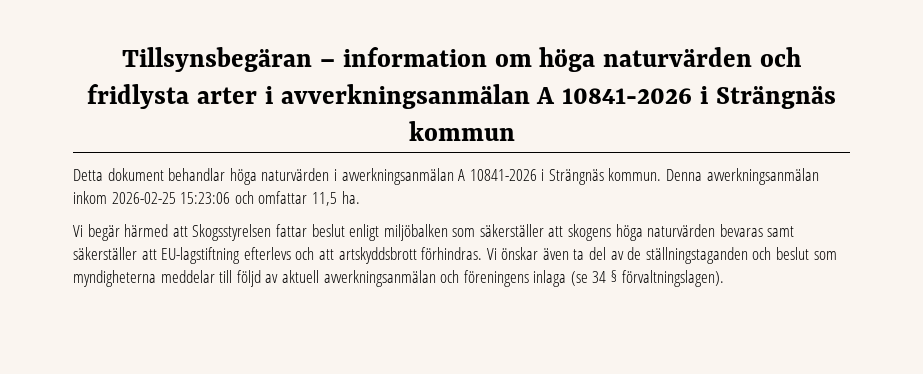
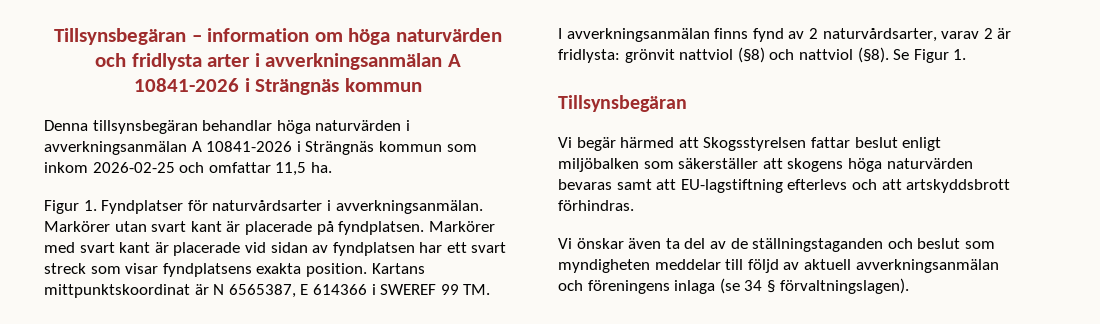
- Detta dokument behandlar höga naturvärden i avverkningsanmälan A 10841-2026 i Strängnäs kommun. Denna avverkningsanmälan inkom 2026-02-25 15:23:06 och omfattar 11,5 ha.
+ Denna tillsynsbegäran behandlar höga naturvärden i avverkningsanmälan A 10841-2026 i Strängnäs kommun som inkom 2026-02-25 och omfattar 11,5 ha.
+ Figur 1. Fyndplatser för naturvårdsarter i avverkningsanmälan. Markörer utan svart kant är placerade på fyndplatsen. Markörer med svart kant är placerade vid sidan av fyndplatsen har ett svart streck som visar fyndplatsens exakta position. Kartans mittpunktskoordinat är N 6565387, E 614366 i SWEREF 99 TM.
+ I avverkningsanmälan finns fynd av 2 naturvårdsarter, varav 2 är fridlysta: grönvit nattviol (§8) och nattviol (§8). Se Figur 1.
+ Tillsynsbegäran
- Vi begär härmed att Skogsstyrelsen fattar beslut enligt miljöbalken som säkerställer att skogens höga naturvärden bevaras samt säkerställer att EU-lagstiftning efterlevs och att artskyddsbrott förhindras. Vi önskar även ta del av de ställningstaganden och beslut som myndigheterna meddelar till följd av aktuell avverkningsanmälan och föreningens inlaga (se 34 § förvaltningslagen).
+ Vi begär härmed att Skogsstyrelsen fattar beslut enligt miljöbalken som säkerställer att skogens höga naturvärden bevaras samt att EU-lagstiftning efterlevs och att artskyddsbrott förhindras.
+ Vi önskar även ta del av de ställningstaganden och beslut som myndigheten meddelar till följd av aktuell avverkningsanmälan och föreningens inlaga (se 34 § förvaltningslagen).

